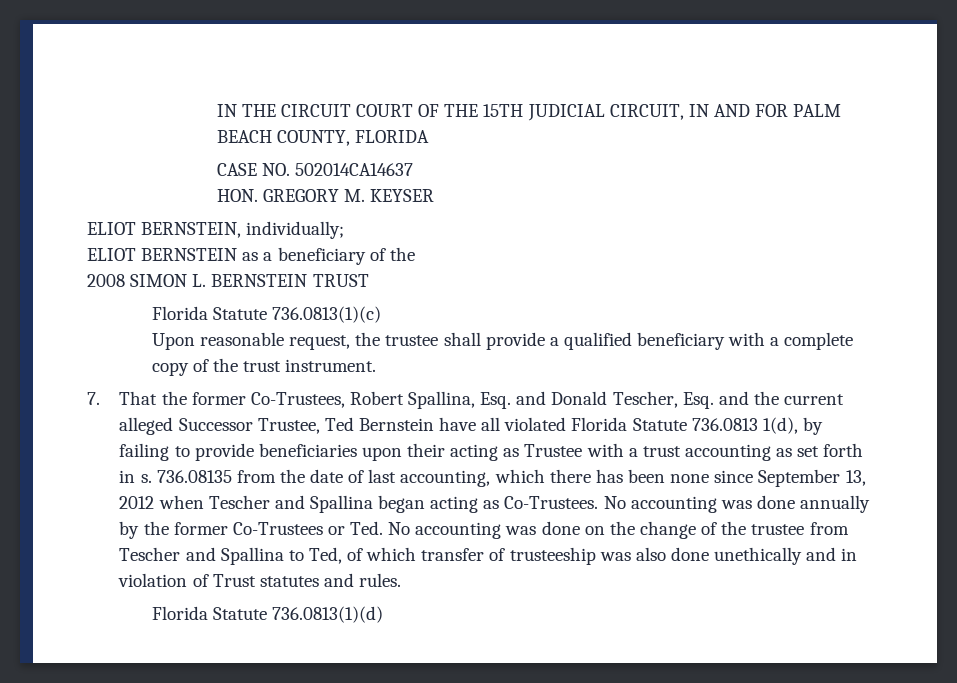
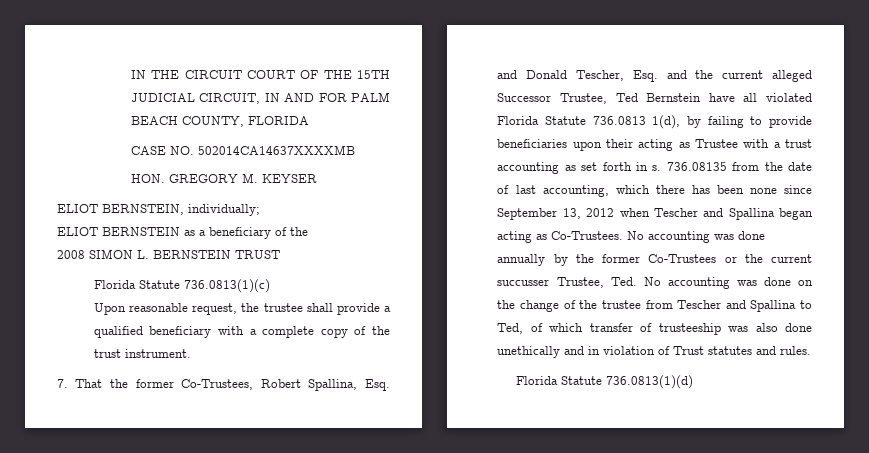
- CASE NO. 502014CA14637
+ CASE NO. 502014CA14637XXXXMB
- No accounting was done annually by the former Co-Trustees or Ted. No accounting was done on the change of the trustee from Tescher and Spallina to Ted, of which transfer of trusteeship was also done unethically and in violation of Trust statutes and rules.
+ No accounting was done annually by the former Co-Trustees or the current succusser Trustee, Ted. No accounting was done on the change of the trustee from Tescher and Spallina to Ted, of which transfer of trusteeship was also done unethically and in violation of Trust statutes and rules.

